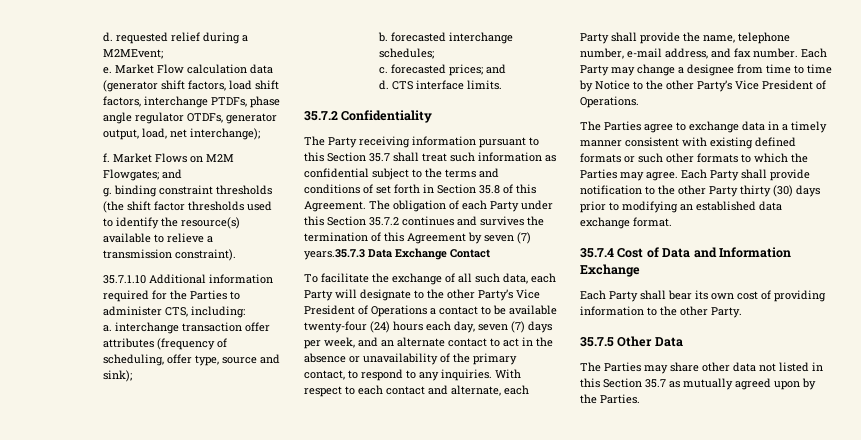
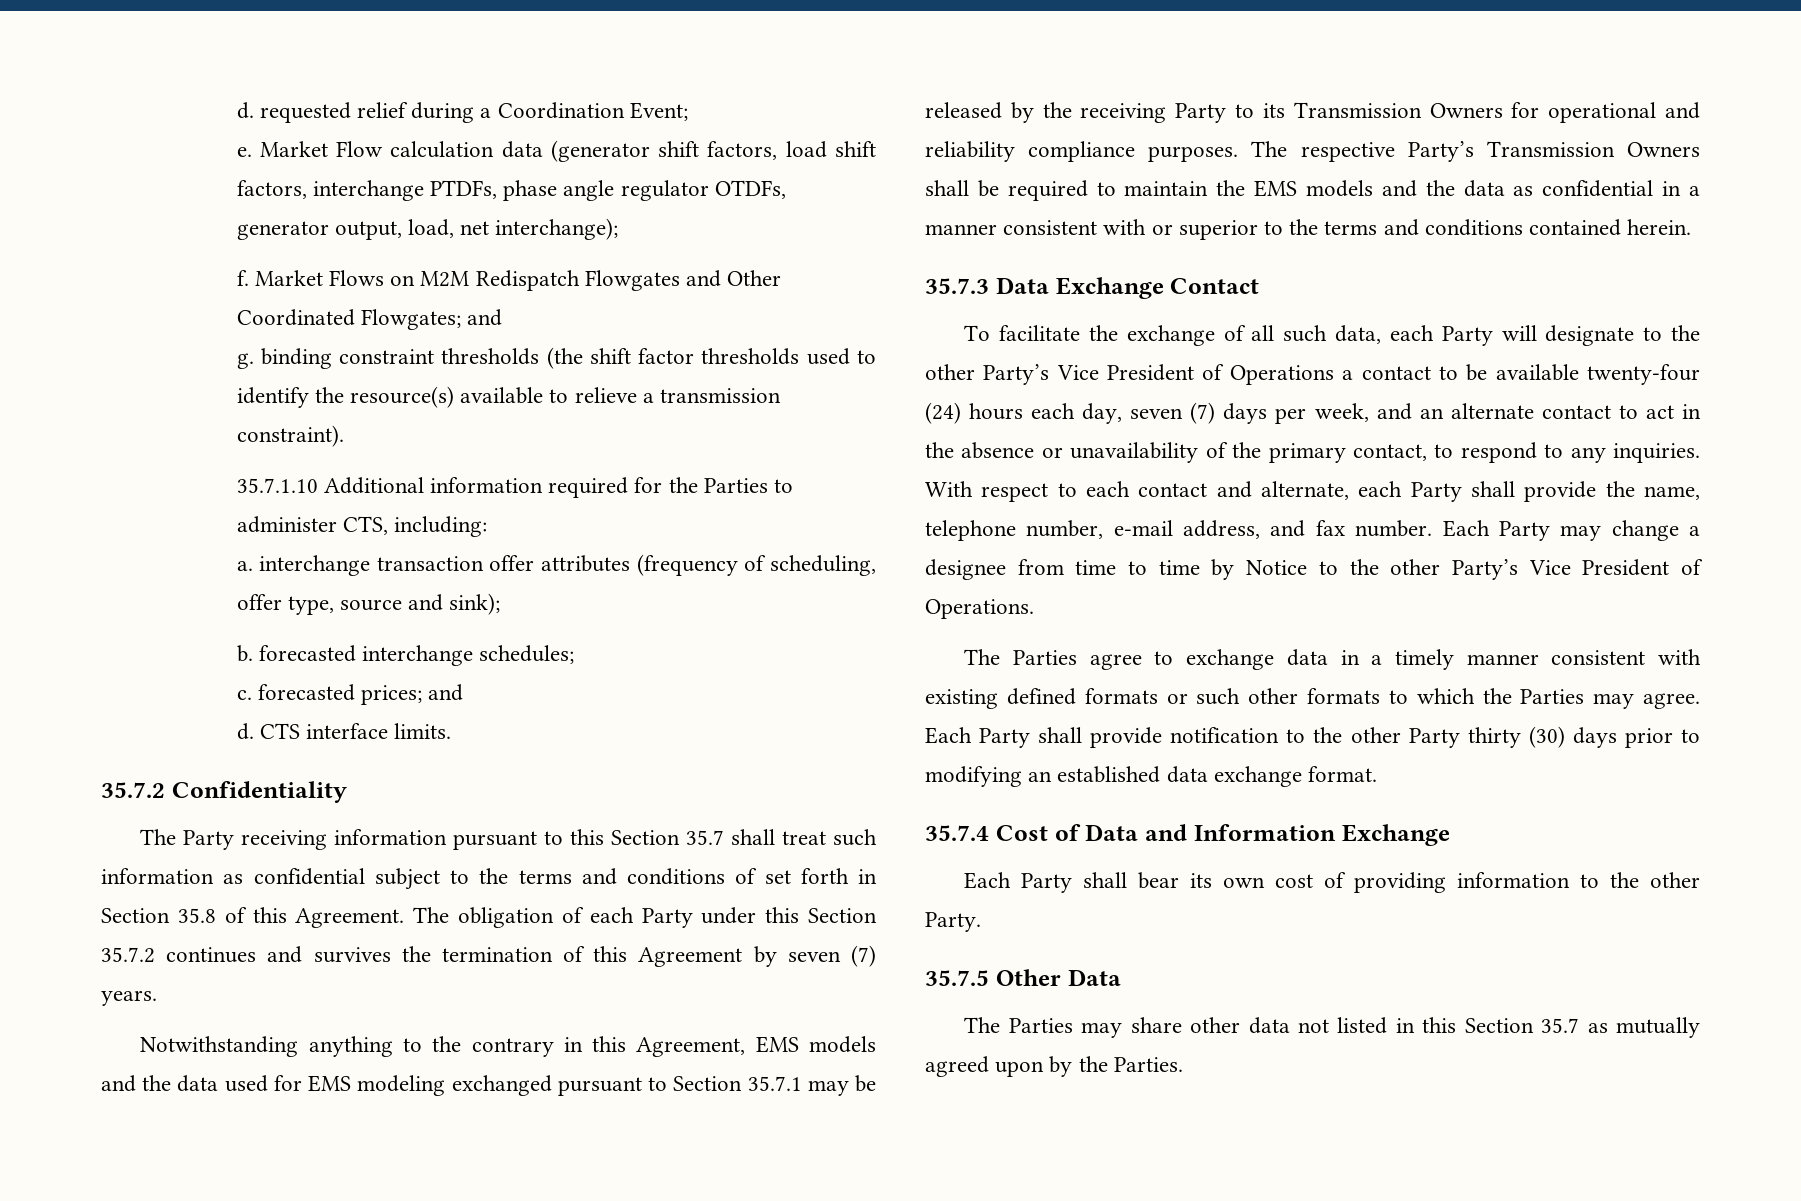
- d. requested relief during a M2MEvent;
+ d. requested relief during a Coordination Event;
- Market Flows on M2M Flowgates; and
+ Market Flows on M2M Redispatch Flowgates and Other Coordinated Flowgates; and
- The obligation of each Party under this Section 35.7.2 continues and survives the termination of this Agreement by seven (7) years.35.7.3 Data Exchange Contact
+ The obligation of each Party under this Section 35.7.2 continues and survives the termination of this Agreement by seven (7) years.
+ Notwithstanding anything to the contrary in this Agreement, EMS models and the data used for EMS modeling exchanged pursuant to Section 35.7.1 may be released by the receiving Party to its Transmission Owners for operational and reliability compliance purposes. The respective Party’s Transmission Owners shall be required to maintain the EMS models and the data as confidential in a manner consistent with or superior to the terms and conditions contained herein.
+ 35.7.3 Data Exchange Contact

